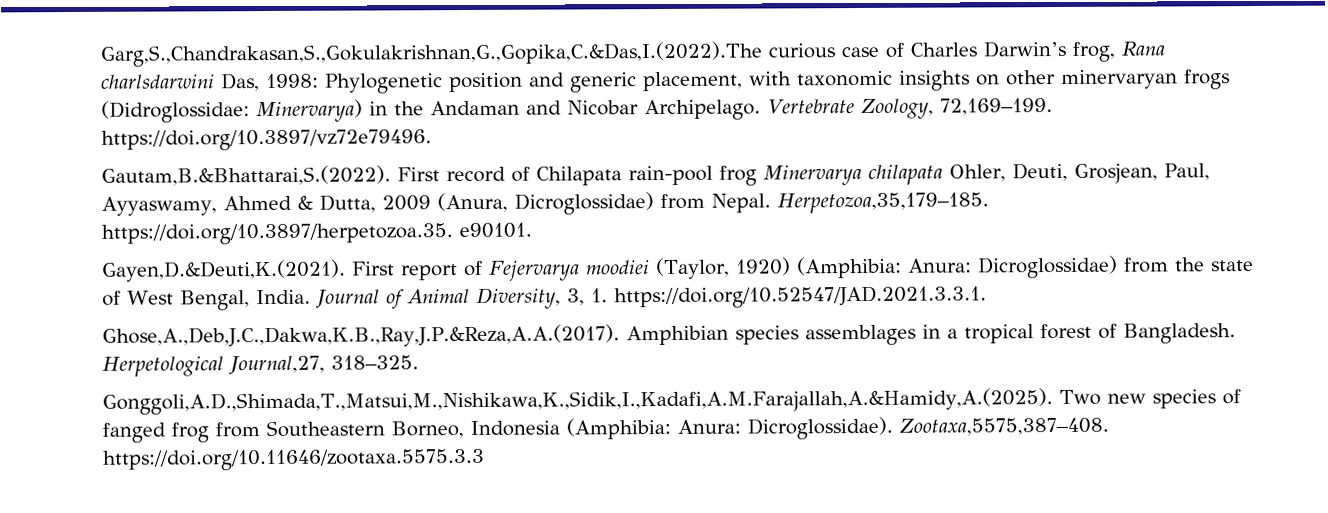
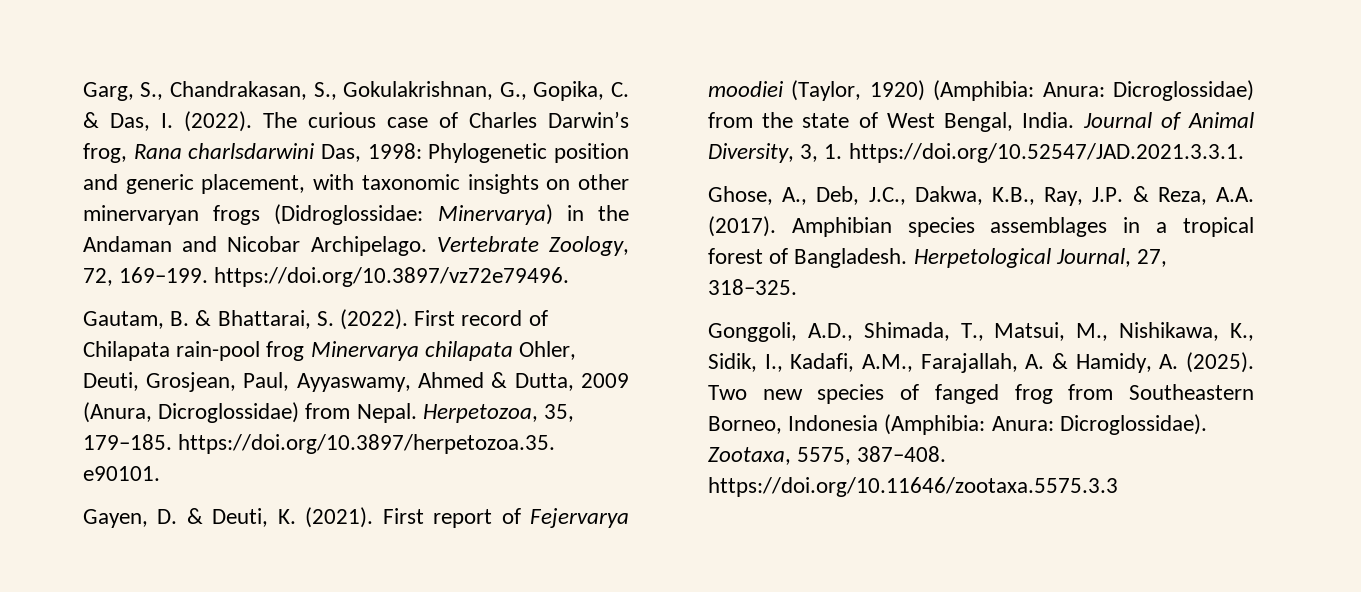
- Garg,S.,Chandrakasan,S.,Gokulakrishnan,G.,Gopika,C.&Das,I.(2022).The curious case of Charles Darwin’s frog, Rana charlsdarwini Das, 1998: Phylogenetic position and generic placement, with taxonomic insights on other minervaryan frogs (Didroglossidae: Minervarya) in the Andaman and Nicobar Archipelago.
+ Garg, S., Chandrakasan, S., Gokulakrishnan, G., Gopika, C. & Das, I. (2022). The curious case of Charles Darwin’s frog, Rana charlsdarwini Das, 1998: Phylogenetic position and generic placement, with taxonomic insights on other minervaryan frogs (Didroglossidae: Minervarya) in the Andaman and Nicobar Archipelago.
- Vertebrate Zoology, 72,169–199. https://doi.org/10.3897/vz72e79496.
+ Vertebrate Zoology, 72, 169–199. https://doi.org/10.3897/vz72e79496.
- Gautam,B.&Bhattarai,S.(2022). First record of Chilapata rain-pool frog Minervarya chilapata Ohler, Deuti, Grosjean, Paul, Ayyaswamy, Ahmed & Dutta, 2009 (Anura, Dicroglossidae) from Nepal.
+ Gautam, B. & Bhattarai, S. (2022). First record of Chilapata rain-pool frog Minervarya chilapata Ohler, Deuti, Grosjean, Paul, Ayyaswamy, Ahmed & Dutta, 2009 (Anura, Dicroglossidae) from Nepal.
- Herpetozoa,35,179–185. https://doi.org/10.3897/herpetozoa.35. e90101.
+ Herpetozoa, 35, 179–185. https://doi.org/10.3897/herpetozoa.35. e90101.
- Gayen,D.&Deuti,K.(2021). First report of Fejervarya moodiei (Taylor, 1920) (Amphibia: Anura: Dicroglossidae) from the state of West Bengal, India.
+ Gayen, D. & Deuti, K. (2021). First report of Fejervarya moodiei (Taylor, 1920) (Amphibia: Anura: Dicroglossidae) from the state of West Bengal, India.
- Ghose,A.,Deb,J.C.,Dakwa,K.B.,Ray,J.P.&Reza,A.A.(2017). Amphibian species assemblages in a tropical forest of Bangladesh.
+ Ghose, A., Deb, J.C., Dakwa, K.B., Ray, J.P. & Reza, A.A. (2017). Amphibian species assemblages in a tropical forest of Bangladesh.
- Herpetological Journal,27, 318–325.
+ Herpetological Journal, 27, 318–325.
- Gonggoli,A.D.,Shimada,T.,Matsui,M.,Nishikawa,K.,Sidik,I.,Kadafi,A.M.Farajallah,A.&Hamidy,A.(2025). Two new species of fanged frog from Southeastern Borneo, Indonesia (Amphibia: Anura: Dicroglossidae).
+ Gonggoli, A.D., Shimada, T., Matsui, M., Nishikawa, K., Sidik, I., Kadafi, A.M., Farajallah, A. & Hamidy, A. (2025). Two new species of fanged frog from Southeastern Borneo, Indonesia (Amphibia: Anura: Dicroglossidae).
- Zootaxa,5575,387–408. https://doi.org/10.11646/zootaxa.5575.3.3
+ Zootaxa, 5575, 387–408. https://doi.org/10.11646/zootaxa.5575.3.3

